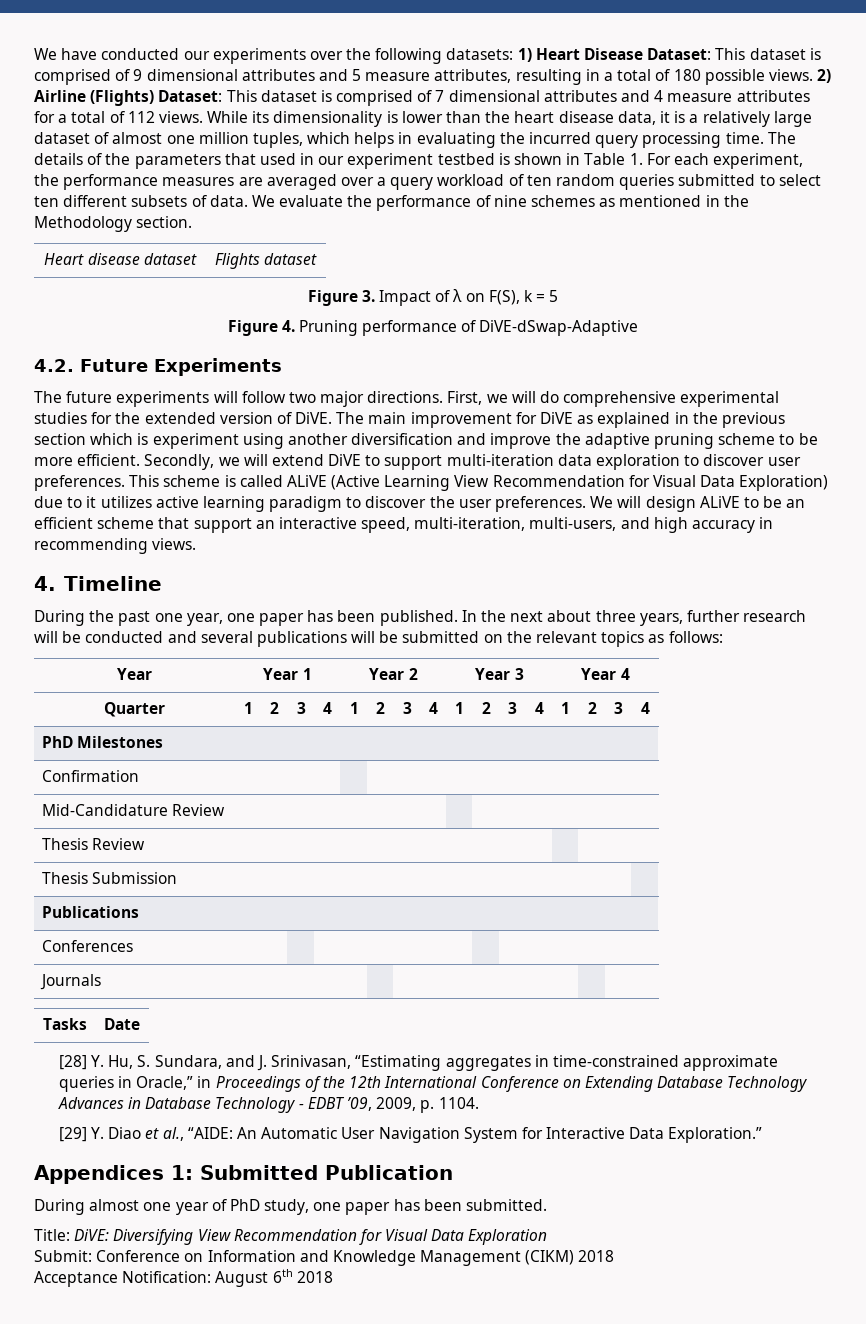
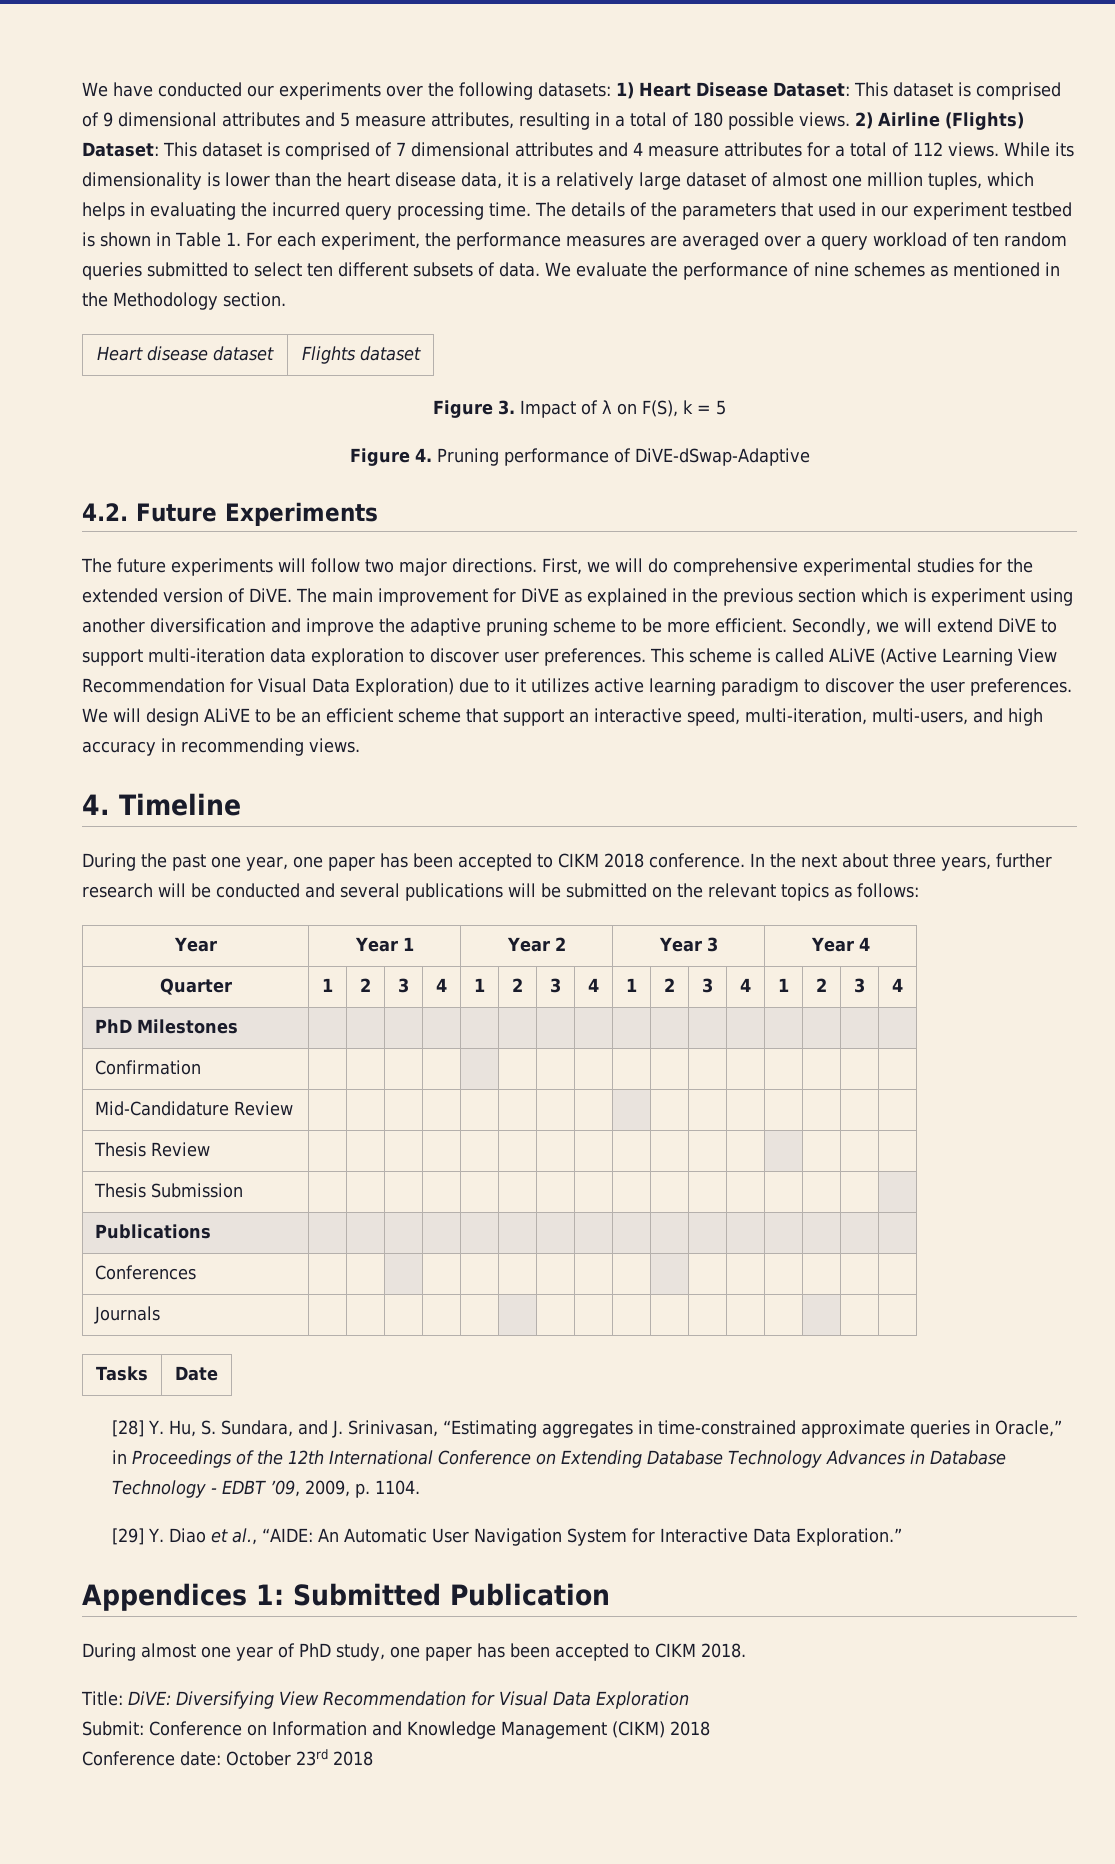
- During the past one year, one paper has been published.
+ During the past one year, one paper has been accepted to CIKM 2018 conference.
- During almost one year of PhD study, one paper has been submitted.
+ During almost one year of PhD study, one paper has been accepted to CIKM 2018.
- Acceptance Notification: August 6th 2018
+ Conference date: October 23rd 2018

